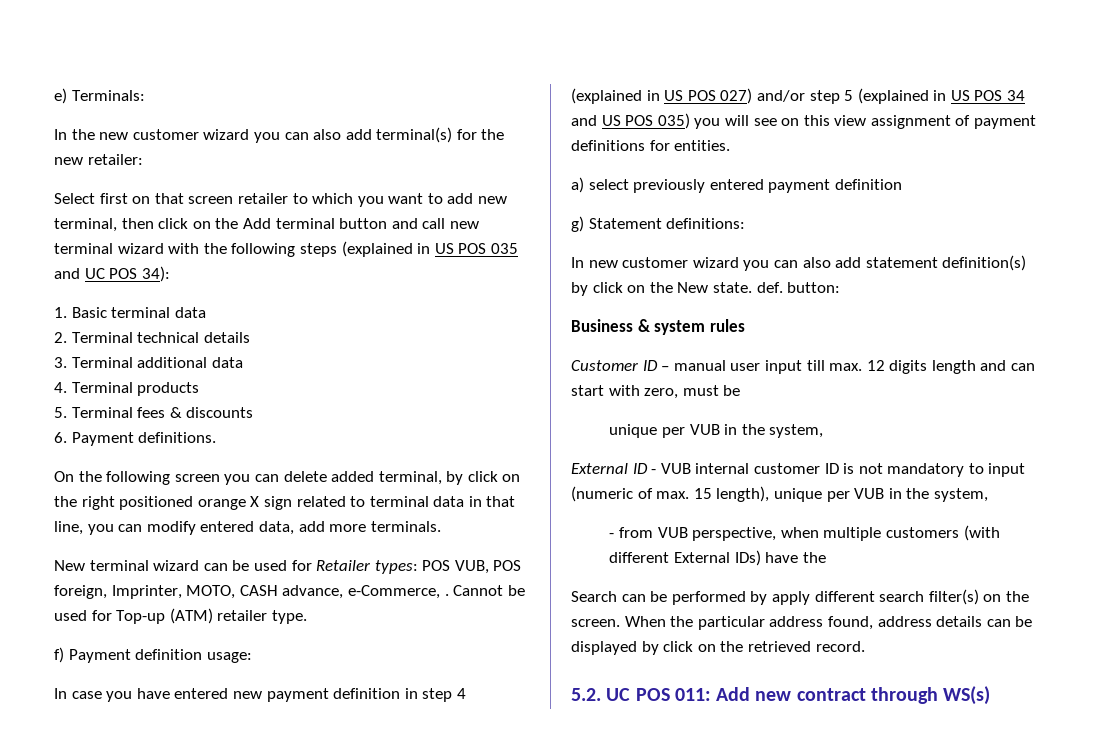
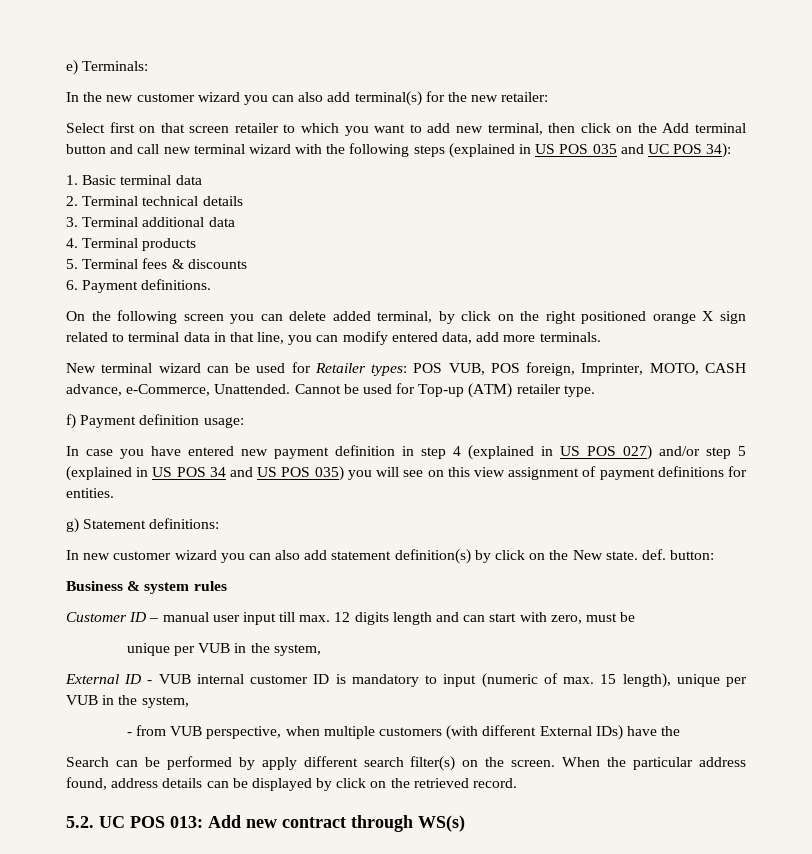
- New terminal wizard can be used for Retailer types: POS VUB, POS foreign, Imprinter, MOTO, CASH advance, e-Commerce, .
+ New terminal wizard can be used for Retailer types: POS VUB, POS foreign, Imprinter, MOTO, CASH advance, e-Commerce, Unattended.
- a) select previously entered payment definition
- External ID - VUB internal customer ID is not mandatory to input (numeric of max. 15 length), unique per VUB in the system,
+ External ID - VUB internal customer ID is mandatory to input (numeric of max. 15 length), unique per VUB in the system,
- 5.2. UC POS 011: Add new contract through WS(s)
+ 5.2. UC POS 013: Add new contract through WS(s)

